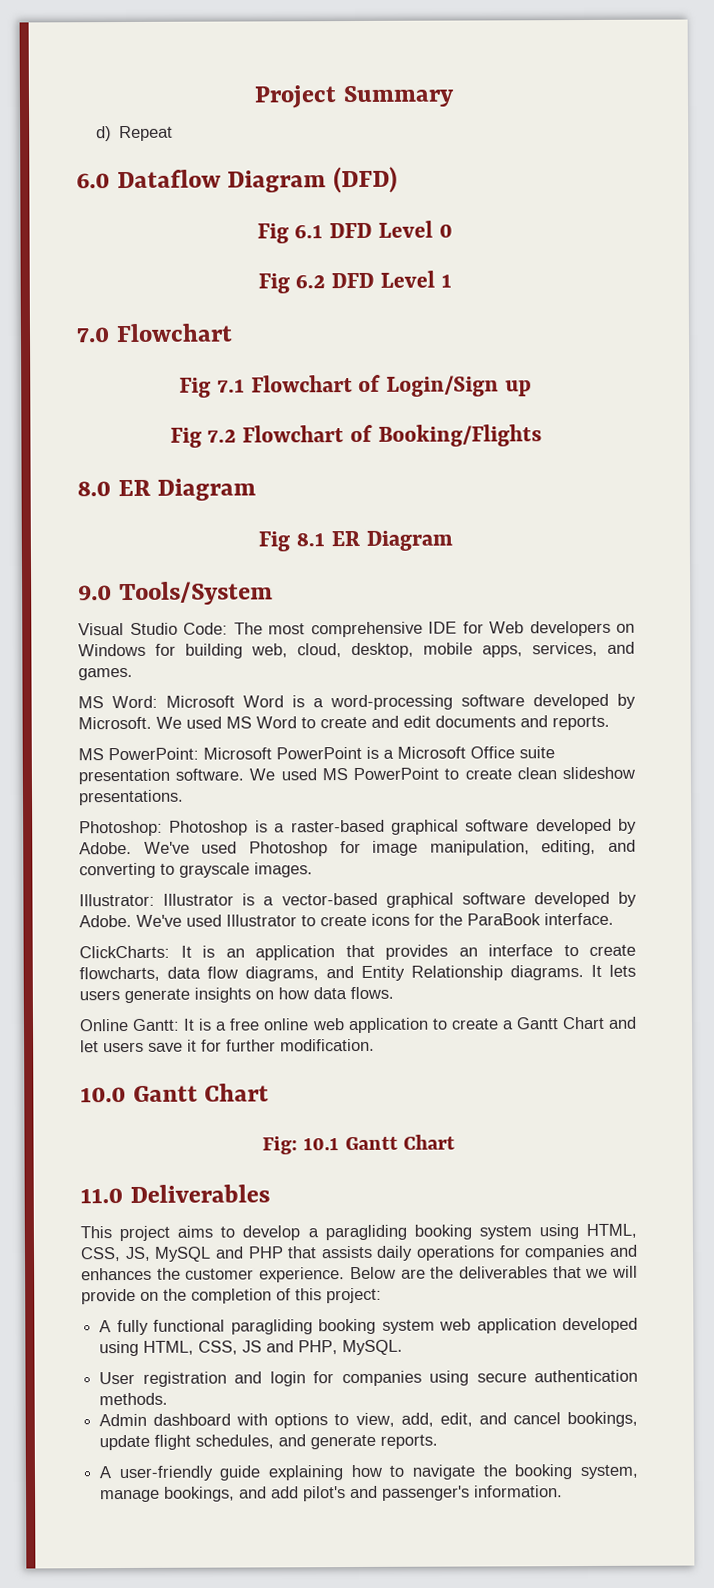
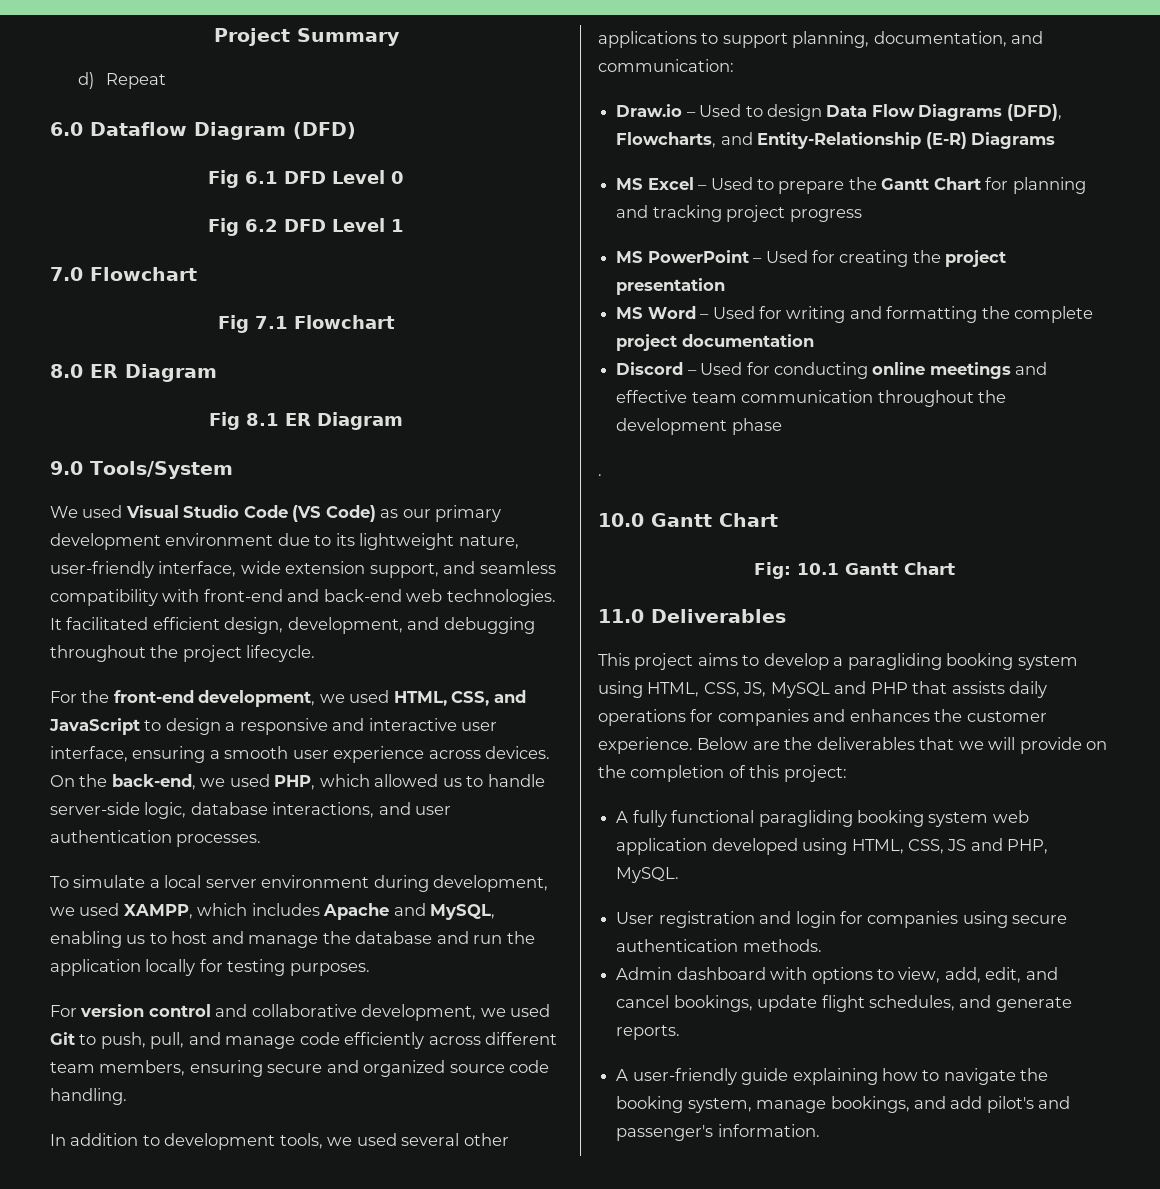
- Fig 7.1 Flowchart of Login/Sign up
- Fig 7.2 Flowchart of Booking/Flights
+ Fig 7.1 Flowchart
- Visual Studio Code: The most comprehensive IDE for Web developers on Windows for building web, cloud, desktop, mobile apps, services, and games.
- MS Word: Microsoft Word is a word-processing software developed by Microsoft. We used MS Word to create and edit documents and reports.
- MS PowerPoint: Microsoft PowerPoint is a Microsoft Office suite presentation software. We used MS PowerPoint to create clean slideshow presentations.
- Photoshop: Photoshop is a raster-based graphical software developed by Adobe. We've used Photoshop for image manipulation, editing, and converting to grayscale images.
- Illustrator: Illustrator is a vector-based graphical software developed by Adobe. We've used Illustrator to create icons for the ParaBook interface.
- ClickCharts: It is an application that provides an interface to create flowcharts, data flow diagrams, and Entity Relationship diagrams. It lets users generate insights on how data flows.
- Online Gantt: It is a free online web application to create a Gantt Chart and let users save it for further modification.
+ We used Visual Studio Code (VS Code) as our primary development environment due to its lightweight nature, user-friendly interface, wide extension support, and seamless compatibility with front-end and back-end web technologies. It facilitated efficient design, development, and debugging throughout the project lifecycle.
+ For the front-end development, we used HTML, CSS, and JavaScript to design a responsive and interactive user interface, ensuring a smooth user experience across devices. On the back-end, we used PHP, which allowed us to handle server-side logic, database interactions, and user authentication processes.
+ To simulate a local server environment during development, we used XAMPP, which includes Apache and MySQL, enabling us to host and manage the database and run the application locally for testing purposes.
+ For version control and collaborative development, we used Git to push, pull, and manage code efficiently across different team members, ensuring secure and organized source code handling.
+ In addition to development tools, we used several other applications to support planning, documentation, and communication:
+ Draw.io – Used to design Data Flow Diagrams (DFD), Flowcharts, and Entity-Relationship (E-R) Diagrams
+ MS Excel – Used to prepare the Gantt Chart for planning and tracking project progress
+ MS PowerPoint – Used for creating the project presentation
+ MS Word – Used for writing and formatting the complete project documentation
+ Discord – Used for conducting online meetings and effective team communication throughout the development phase
+ .

